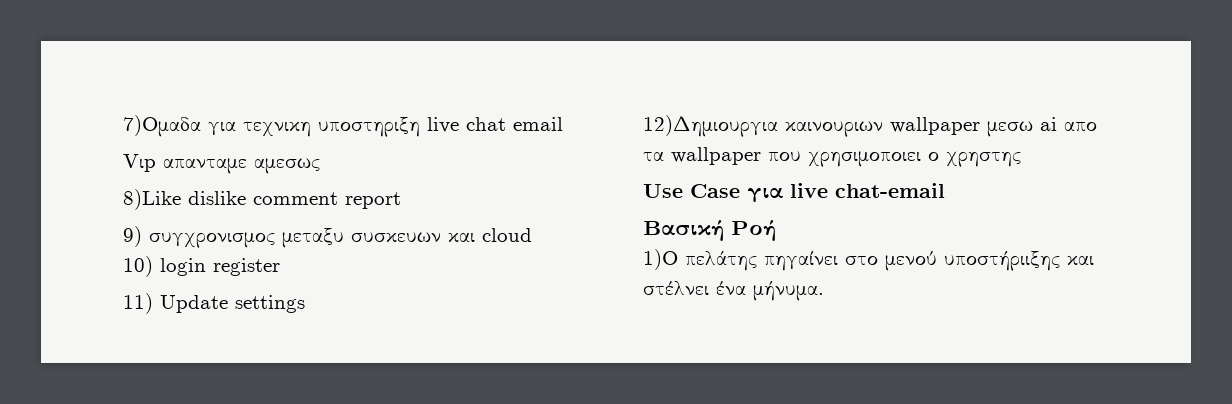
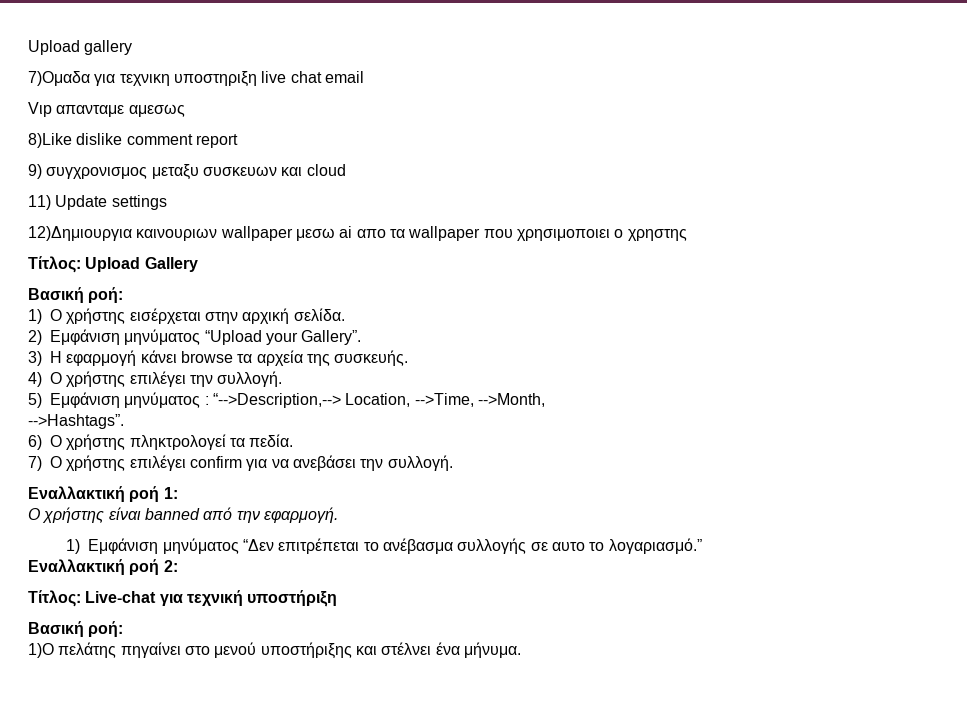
+ Upload gallery
- 10) login register
- Use Case για live chat-email
- Βασική Ροή
+ Τίτλος: Upload Gallery
+ Βασική ροή:
+ 1) Ο χρήστης εισέρχεται στην αρχική σελίδα.
+ 2) Εμφάνιση μηνύματος “Upload your Gallery”.
+ 3) Η εφαρμογή κάνει browse τα αρχεία της συσκευής.
+ 4) Ο χρήστης επιλέγει την συλλογή.
+ 5) Εμφάνιση μηνύματος : “-->Description,--> Location, -->Time, -->Month,
+ -->Hashtags”.
+ 6) Ο χρήστης πληκτρολογεί τα πεδία.
+ 7) Ο χρήστης επιλέγει confirm για να ανεβάσει την συλλογή.
+ Εναλλακτική ροή 1:
+ O χρήστης είναι banned από την εφαρμογή.
+ 1) Εμφάνιση μηνύματος “Δεν επιτρέπεται το ανέβασμα συλλογής σε αυτο το λογαριασμό.”
+ Εναλλακτική ροή 2:
+ Τίτλος: Live-chat για τεχνική υποστήριξη
+ Βασική ροή:
- 1)Ο πελάτης πηγαίνει στο μενού υποστήριιξης και στέλνει ένα μήνυμα.
+ 1)Ο πελάτης πηγαίνει στο μενού υποστήριξης και στέλνει ένα μήνυμα.

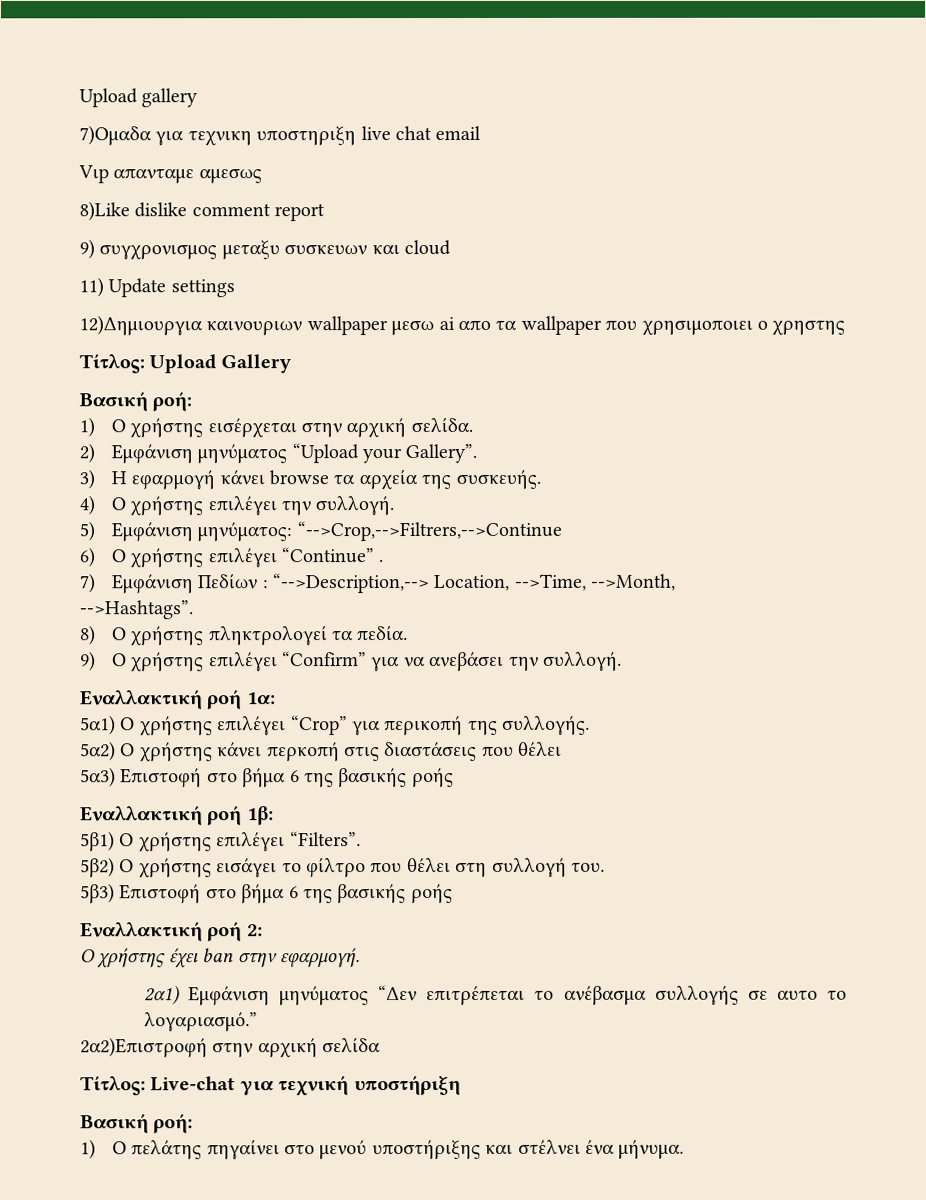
- 5) Εμφάνιση μηνύματος : “-->Description,--> Location, -->Time, -->Month,
+ 5) Εμφάνιση μηνύματος: “-->Crop,-->Filtrers,-->Continue
+ 6) Ο χρήστης επιλέγει “Continue” .
+ 7) Εμφάνιση Πεδίων : “-->Description,--> Location, -->Time, -->Month,
- 6) Ο χρήστης πληκτρολογεί τα πεδία.
+ 8) Ο χρήστης πληκτρολογεί τα πεδία.
- 7) Ο χρήστης επιλέγει confirm για να ανεβάσει την συλλογή.
+ 9) Ο χρήστης επιλέγει “Confirm” για να ανεβάσει την συλλογή.
- Εναλλακτική ροή 1:
- O χρήστης είναι banned από την εφαρμογή.
+ Εναλλακτική ροή 1α:
+ 5α1) Ο χρήστης επιλέγει “Crop” για περικοπή της συλλογής.
+ 5α2) Ο χρήστης κάνει περκοπή στις διαστάσεις που θέλει
+ 5α3) Επιστοφή στο βήμα 6 της βασικής ροής
+ Εναλλακτική ροή 1β:
+ 5β1) Ο χρήστης επιλέγει “Filters”.
+ 5β2) Ο χρήστης εισάγει το φίλτρο που θέλει στη συλλογή του.
+ 5β3) Επιστοφή στο βήμα 6 της βασικής ροής
+ Εναλλακτική ροή 2:
+ O χρήστης έχει ban στην εφαρμογή.
- 1) Εμφάνιση μηνύματος “Δεν επιτρέπεται το ανέβασμα συλλογής σε αυτο το λογαριασμό.”
+ 2α1) Εμφάνιση μηνύματος “Δεν επιτρέπεται το ανέβασμα συλλογής σε αυτο το λογαριασμό.”
- Εναλλακτική ροή 2:
+ 2α2)Επιστροφή στην αρχική σελίδα
- 1)Ο πελάτης πηγαίνει στο μενού υποστήριξης και στέλνει ένα μήνυμα.
+ 1) Ο πελάτης πηγαίνει στο μενού υποστήριξης και στέλνει ένα μήνυμα.

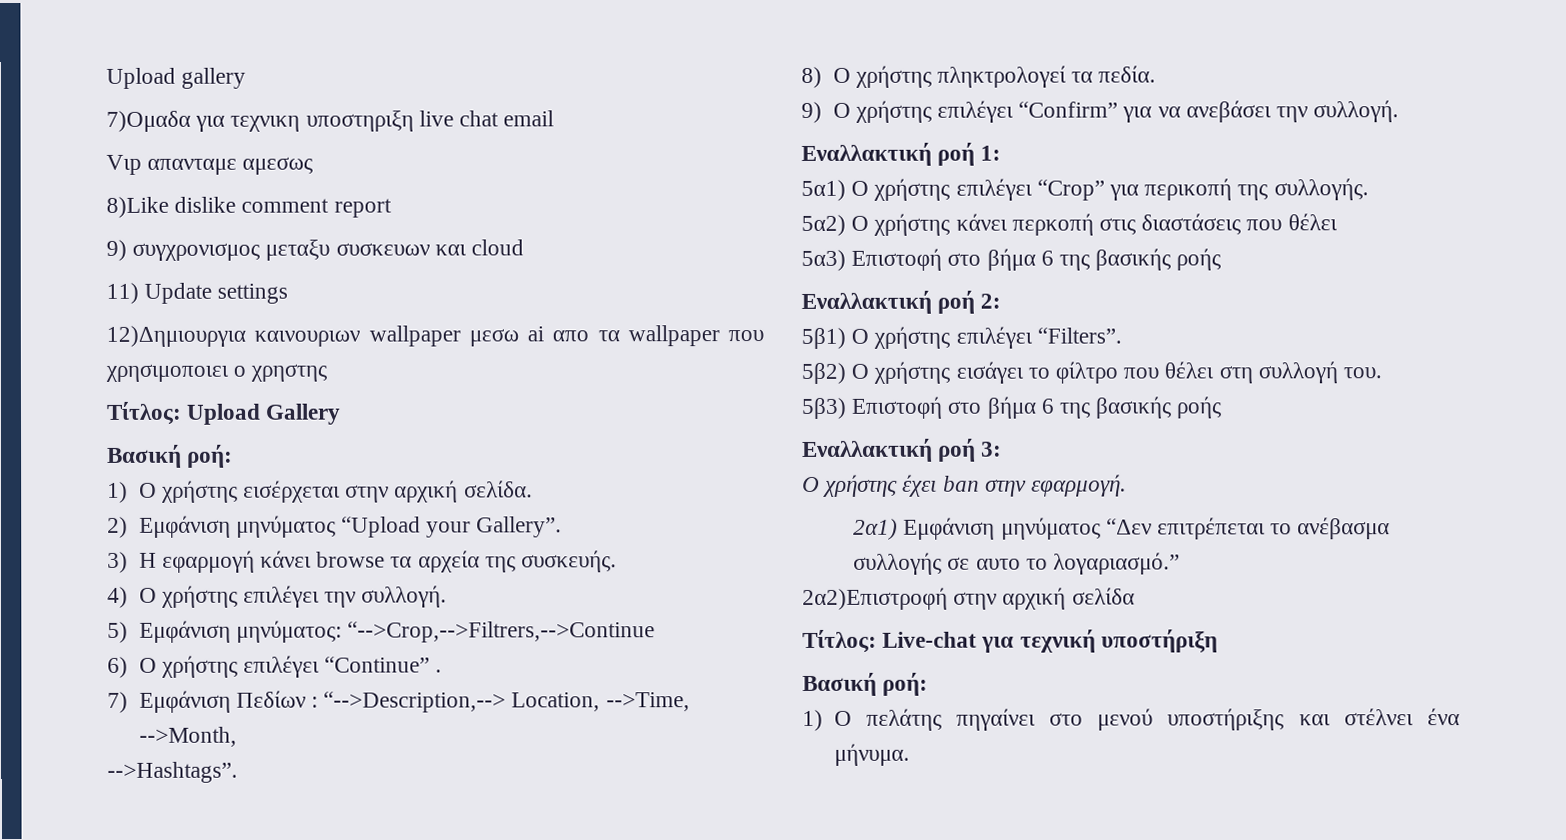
- Εναλλακτική ροή 1α:
+ Εναλλακτική ροή 1:
- Εναλλακτική ροή 1β:
+ Εναλλακτική ροή 2:
- Εναλλακτική ροή 2:
+ Εναλλακτική ροή 3:

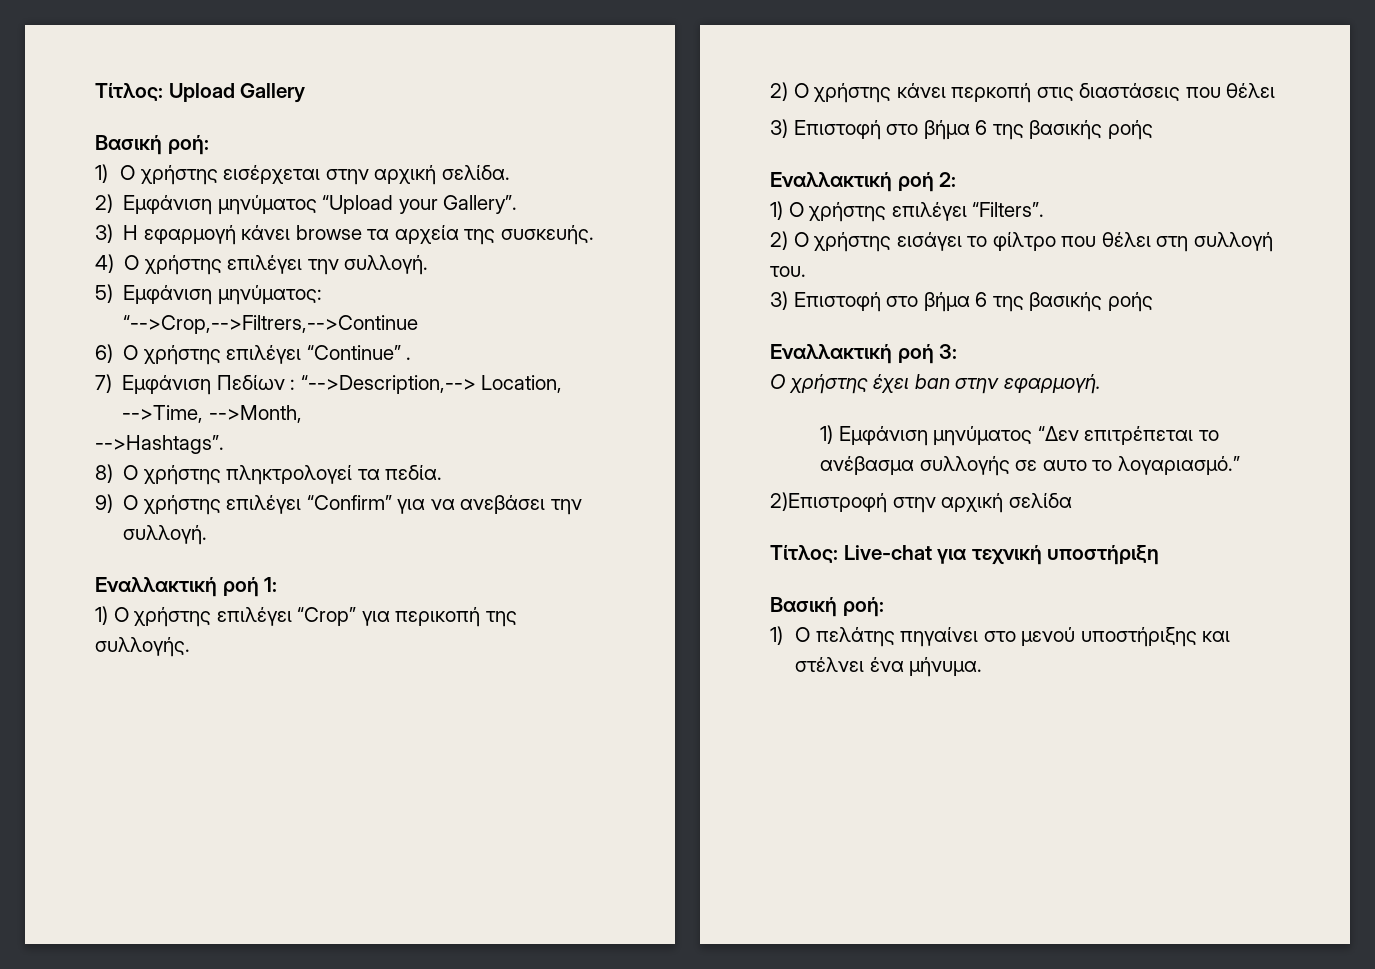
- Upload gallery
- 7)Ομαδα για τεχνικη υποστηριξη live chat email
- Vιp απανταμε αμεσως
- 8)Like dislike comment report
- 9) συγχρονισμος μεταξυ συσκευων και cloud
- 11) Update settings
- 12)Δημιουργια καινουριων wallpaper μεσω ai απο τα wallpaper που χρησιμοποιει ο χρηστης
- 5α1) Ο χρήστης επιλέγει “Crop” για περικοπή της συλλογής.
+ 1) Ο χρήστης επιλέγει “Crop” για περικοπή της συλλογής.
- 5α2) Ο χρήστης κάνει περκοπή στις διαστάσεις που θέλει
- 5α3) Επιστοφή στο βήμα 6 της βασικής ροής
+ 2) Ο χρήστης κάνει περκοπή στις διαστάσεις που θέλει
+ 3) Επιστοφή στο βήμα 6 της βασικής ροής
- 5β1) Ο χρήστης επιλέγει “Filters”.
+ 1) Ο χρήστης επιλέγει “Filters”.
- 5β2) Ο χρήστης εισάγει το φίλτρο που θέλει στη συλλογή του.
- 5β3) Επιστοφή στο βήμα 6 της βασικής ροής
+ 2) Ο χρήστης εισάγει το φίλτρο που θέλει στη συλλογή του.
+ 3) Επιστοφή στο βήμα 6 της βασικής ροής
- 2α1) Εμφάνιση μηνύματος “Δεν επιτρέπεται το ανέβασμα συλλογής σε αυτο το λογαριασμό.”
+ 1) Εμφάνιση μηνύματος “Δεν επιτρέπεται το ανέβασμα συλλογής σε αυτο το λογαριασμό.”
- 2α2)Επιστροφή στην αρχική σελίδα
+ 2)Επιστροφή στην αρχική σελίδα

